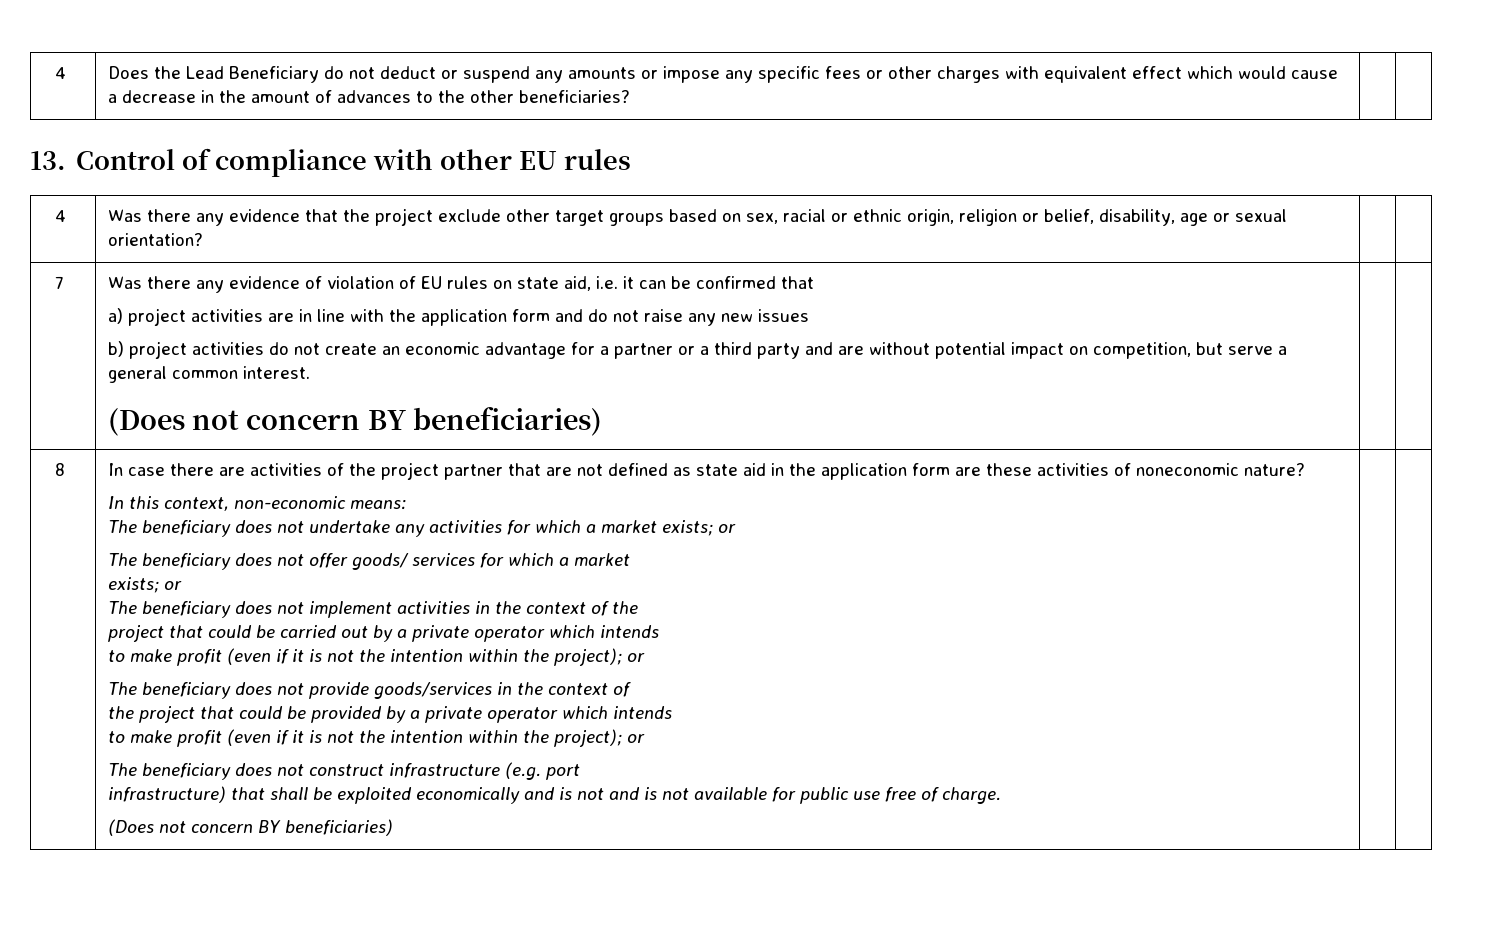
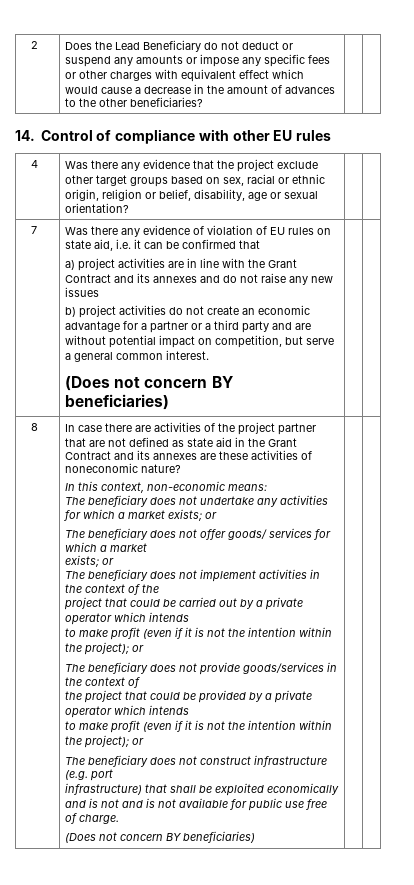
- 4 | Does the Lead Beneficiary do not deduct or suspend any amounts or impose any specific fees or other charges with equivalent effect which would cause a decrease in the amount of advances to the other beneficiaries? | |
+ 2 | Does the Lead Beneficiary do not deduct or suspend any amounts or impose any specific fees or other charges with equivalent effect which would cause a decrease in the amount of advances to the other beneficiaries? | |
- 13. Control of compliance with other EU rules
+ 14. Control of compliance with other EU rules
- a) project activities are in line with the application form and do not raise any new issues
+ a) project activities are in line with the Grant Contract and its annexes and do not raise any new issues
- In case there are activities of the project partner that are not defined as state aid in the application form are these activities of noneconomic nature?
+ In case there are activities of the project partner that are not defined as state aid in the Grant Contract and its annexes are these activities of noneconomic nature?

